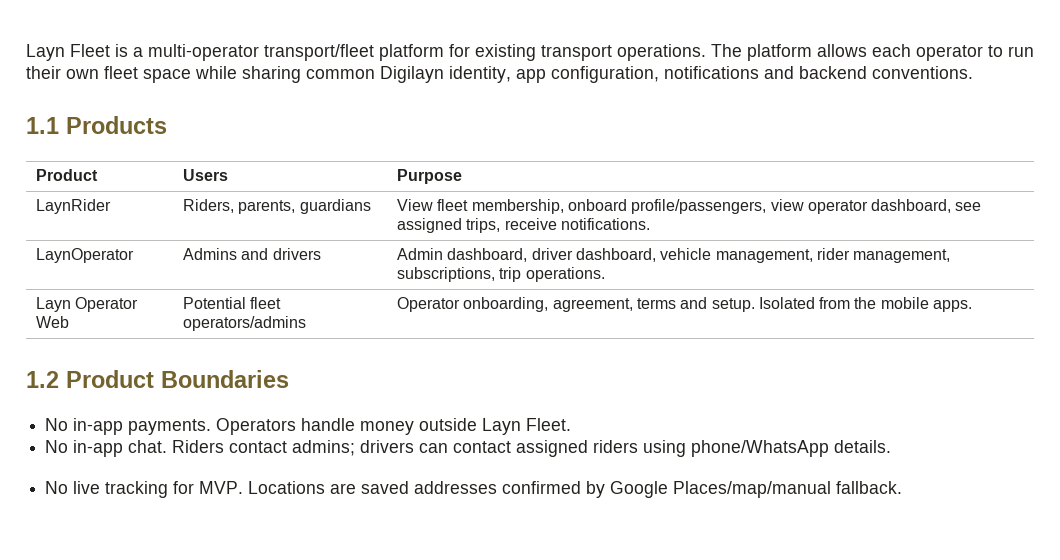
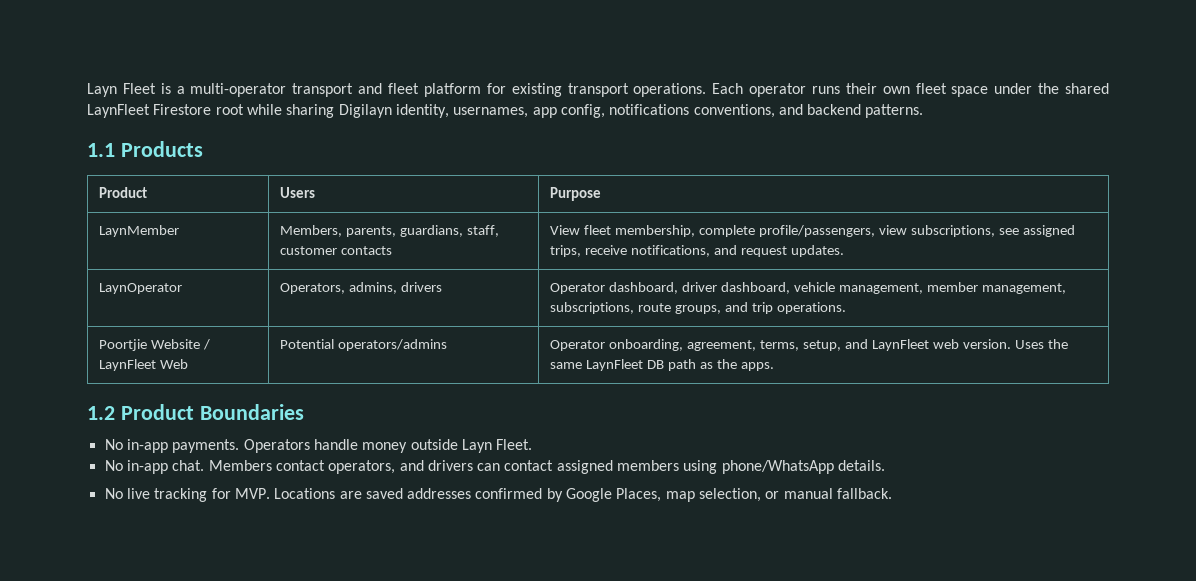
- Layn Fleet is a multi-operator transport/fleet platform for existing transport operations.
+ Layn Fleet is a multi-operator transport and fleet platform for existing transport operations.
- The platform allows each operator to run their own fleet space while sharing common Digilayn identity, app configuration, notifications and backend conventions.
+ Each operator runs their own fleet space under the shared LaynFleet Firestore root while sharing Digilayn identity, usernames, app config, notifications conventions, and backend patterns.
- LaynRider | Riders, parents, guardians | View fleet membership, onboard profile/passengers, view operator dashboard, see assigned trips, receive notifications.
+ LaynMember | Members, parents, guardians, staff, customer contacts | View fleet membership, complete profile/passengers, view subscriptions, see assigned trips, receive notifications, and request updates.
- LaynOperator | Admins and drivers | Admin dashboard, driver dashboard, vehicle management, rider management, subscriptions, trip operations.
+ LaynOperator | Operators, admins, drivers | Operator dashboard, driver dashboard, vehicle management, member management, subscriptions, route groups, and trip operations.
- Layn Operator Web | Potential fleet operators/admins | Operator onboarding, agreement, terms and setup. Isolated from the mobile apps.
+ Poortjie Website / LaynFleet Web | Potential operators/admins | Operator onboarding, agreement, terms, setup, and LaynFleet web version. Uses the same LaynFleet DB path as the apps.
- Riders contact admins; drivers can contact assigned riders using phone/WhatsApp details.
+ Members contact operators, and drivers can contact assigned members using phone/WhatsApp details.
- No live tracking for MVP. Locations are saved addresses confirmed by Google Places/map/manual fallback.
+ No live tracking for MVP. Locations are saved addresses confirmed by Google Places, map selection, or manual fallback.

